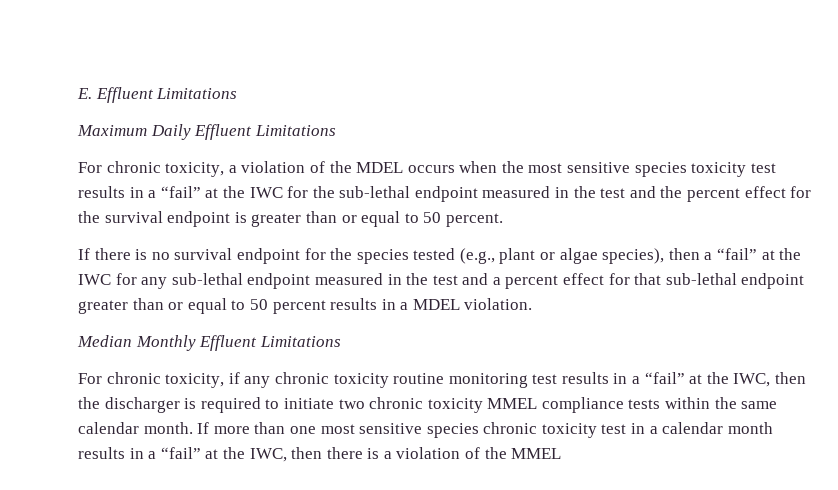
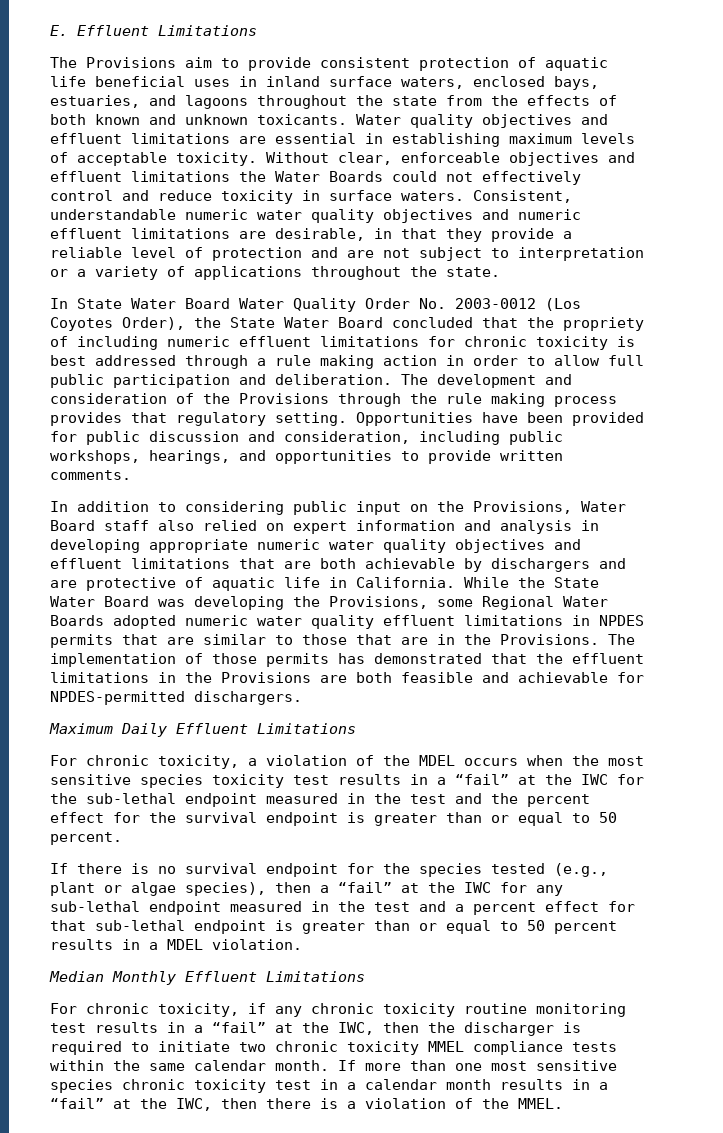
+ The Provisions aim to provide consistent protection of aquatic life beneficial uses in inland surface waters, enclosed bays, estuaries, and lagoons throughout the state from the effects of both known and unknown toxicants. Water quality objectives and effluent limitations are essential in establishing maximum levels of acceptable toxicity. Without clear, enforceable objectives and effluent limitations the Water Boards could not effectively control and reduce toxicity in surface waters. Consistent, understandable numeric water quality objectives and numeric effluent limitations are desirable, in that they provide a reliable level of protection and are not subject to interpretation or a variety of applications throughout the state.
+ In State Water Board Water Quality Order No. 2003-0012 (Los Coyotes Order), the State Water Board concluded that the propriety of including numeric effluent limitations for chronic toxicity is best addressed through a rule making action in order to allow full public participation and deliberation. The development and consideration of the Provisions through the rule making process provides that regulatory setting. Opportunities have been provided for public discussion and consideration, including public workshops, hearings, and opportunities to provide written comments.
+ In addition to considering public input on the Provisions, Water Board staff also relied on expert information and analysis in developing appropriate numeric water quality objectives and effluent limitations that are both achievable by dischargers and are protective of aquatic life in California. While the State Water Board was developing the Provisions, some Regional Water Boards adopted numeric water quality effluent limitations in NPDES permits that are similar to those that are in the Provisions. The implementation of those permits has demonstrated that the effluent limitations in the Provisions are both feasible and achievable for NPDES-permitted dischargers.
- If there is no survival endpoint for the species tested (e.g., plant or algae species), then a “fail” at the IWC for any sub-lethal endpoint measured in the test and a percent effect for that sub-lethal endpoint greater than or equal to 50 percent results in a MDEL violation.
+ If there is no survival endpoint for the species tested (e.g., plant or algae species), then a “fail” at the IWC for any sub-lethal endpoint measured in the test and a percent effect for that sub-lethal endpoint is greater than or equal to 50 percent results in a MDEL violation.
- If more than one most sensitive species chronic toxicity test in a calendar month results in a “fail” at the IWC, then there is a violation of the MMEL
+ If more than one most sensitive species chronic toxicity test in a calendar month results in a “fail” at the IWC, then there is a violation of the MMEL.

